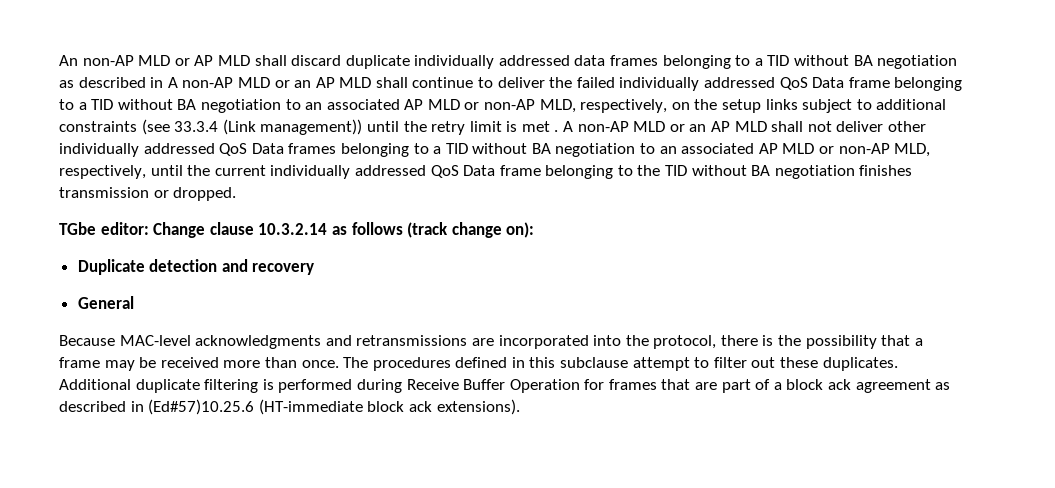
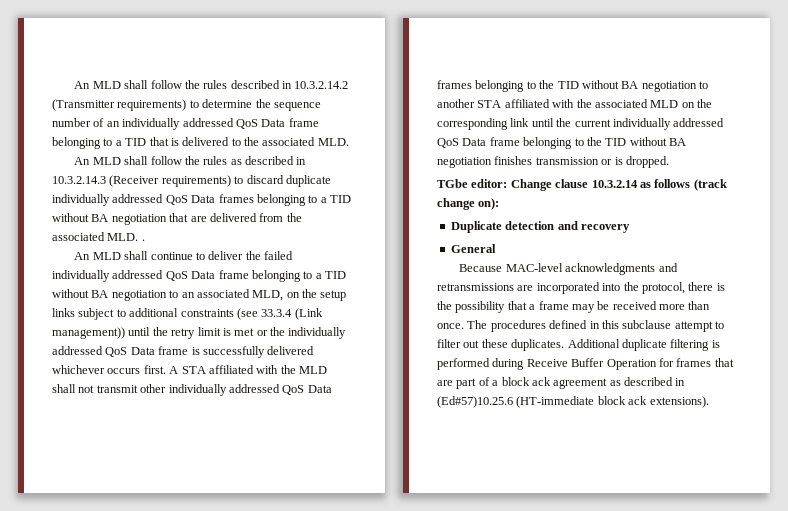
- An non-AP MLD or AP MLD shall discard duplicate individually addressed data frames belonging to a TID without BA negotiation as described in A non-AP MLD or an AP MLD shall continue to deliver the failed individually addressed QoS Data frame belonging to a TID without BA negotiation to an associated AP MLD or non-AP MLD, respectively, on the setup links subject to additional constraints (see 33.3.4 (Link management)) until the retry limit is met . A non-AP MLD or an AP MLD shall not deliver other individually addressed QoS Data frames belonging to a TID without BA negotiation to an associated AP MLD or non-AP MLD, respectively, until the current individually addressed QoS Data frame belonging to the TID without BA negotiation finishes transmission or dropped.
+ An MLD shall follow the rules described in 10.3.2.14.2 (Transmitter requirements) to determine the sequence number of an individually addressed QoS Data frame belonging to a TID that is delivered to the associated MLD.
+ An MLD shall follow the rules as described in 10.3.2.14.3 (Receiver requirements) to discard duplicate individually addressed QoS Data frames belonging to a TID without BA negotiation that are delivered from the associated MLD. .
+ An MLD shall continue to deliver the failed individually addressed QoS Data frame belonging to a TID without BA negotiation to an associated MLD, on the setup links subject to additional constraints (see 33.3.4 (Link management)) until the retry limit is met or the individually addressed QoS Data frame is successfully delivered whichever occurs first. A STA affiliated with the MLD shall not transmit other individually addressed QoS Data frames belonging to the TID without BA negotiation to another STA affiliated with the associated MLD on the corresponding link until the current individually addressed QoS Data frame belonging to the TID without BA negotiation finishes transmission or is dropped.

